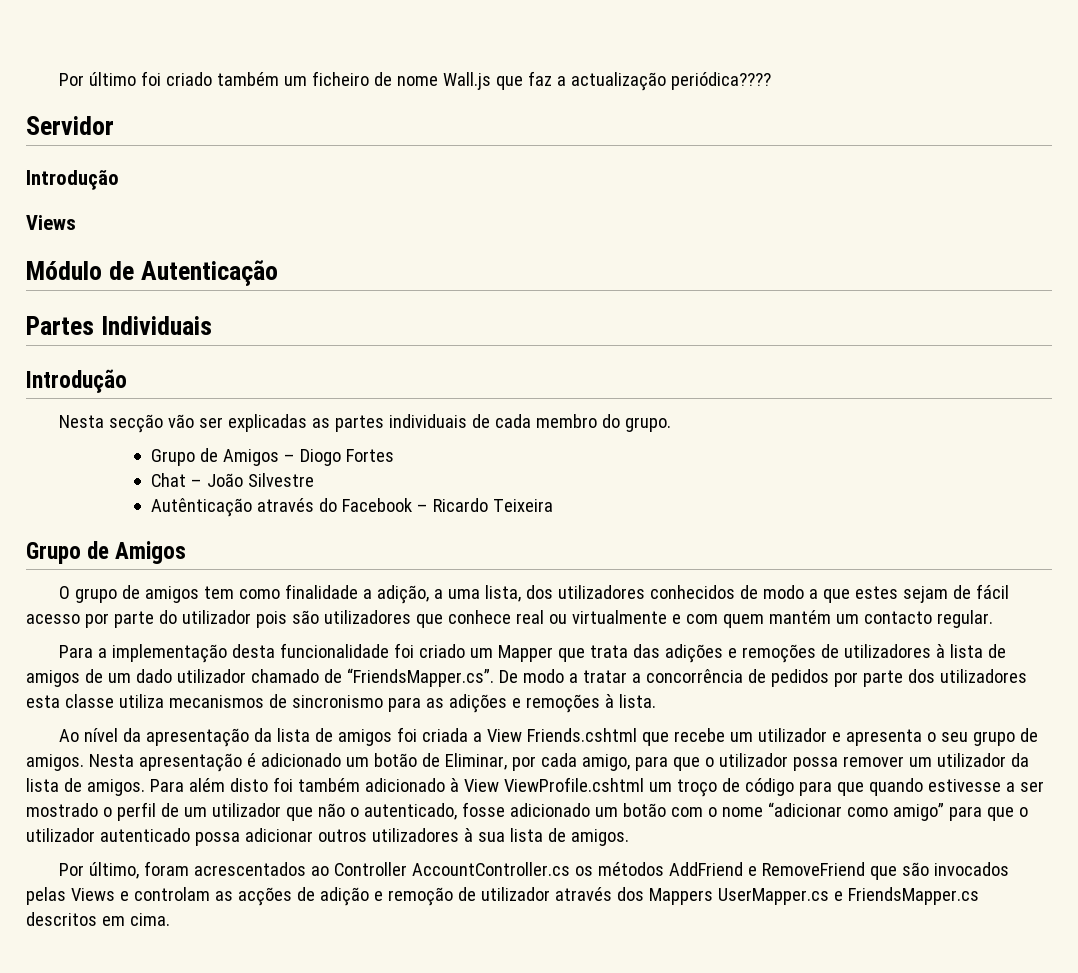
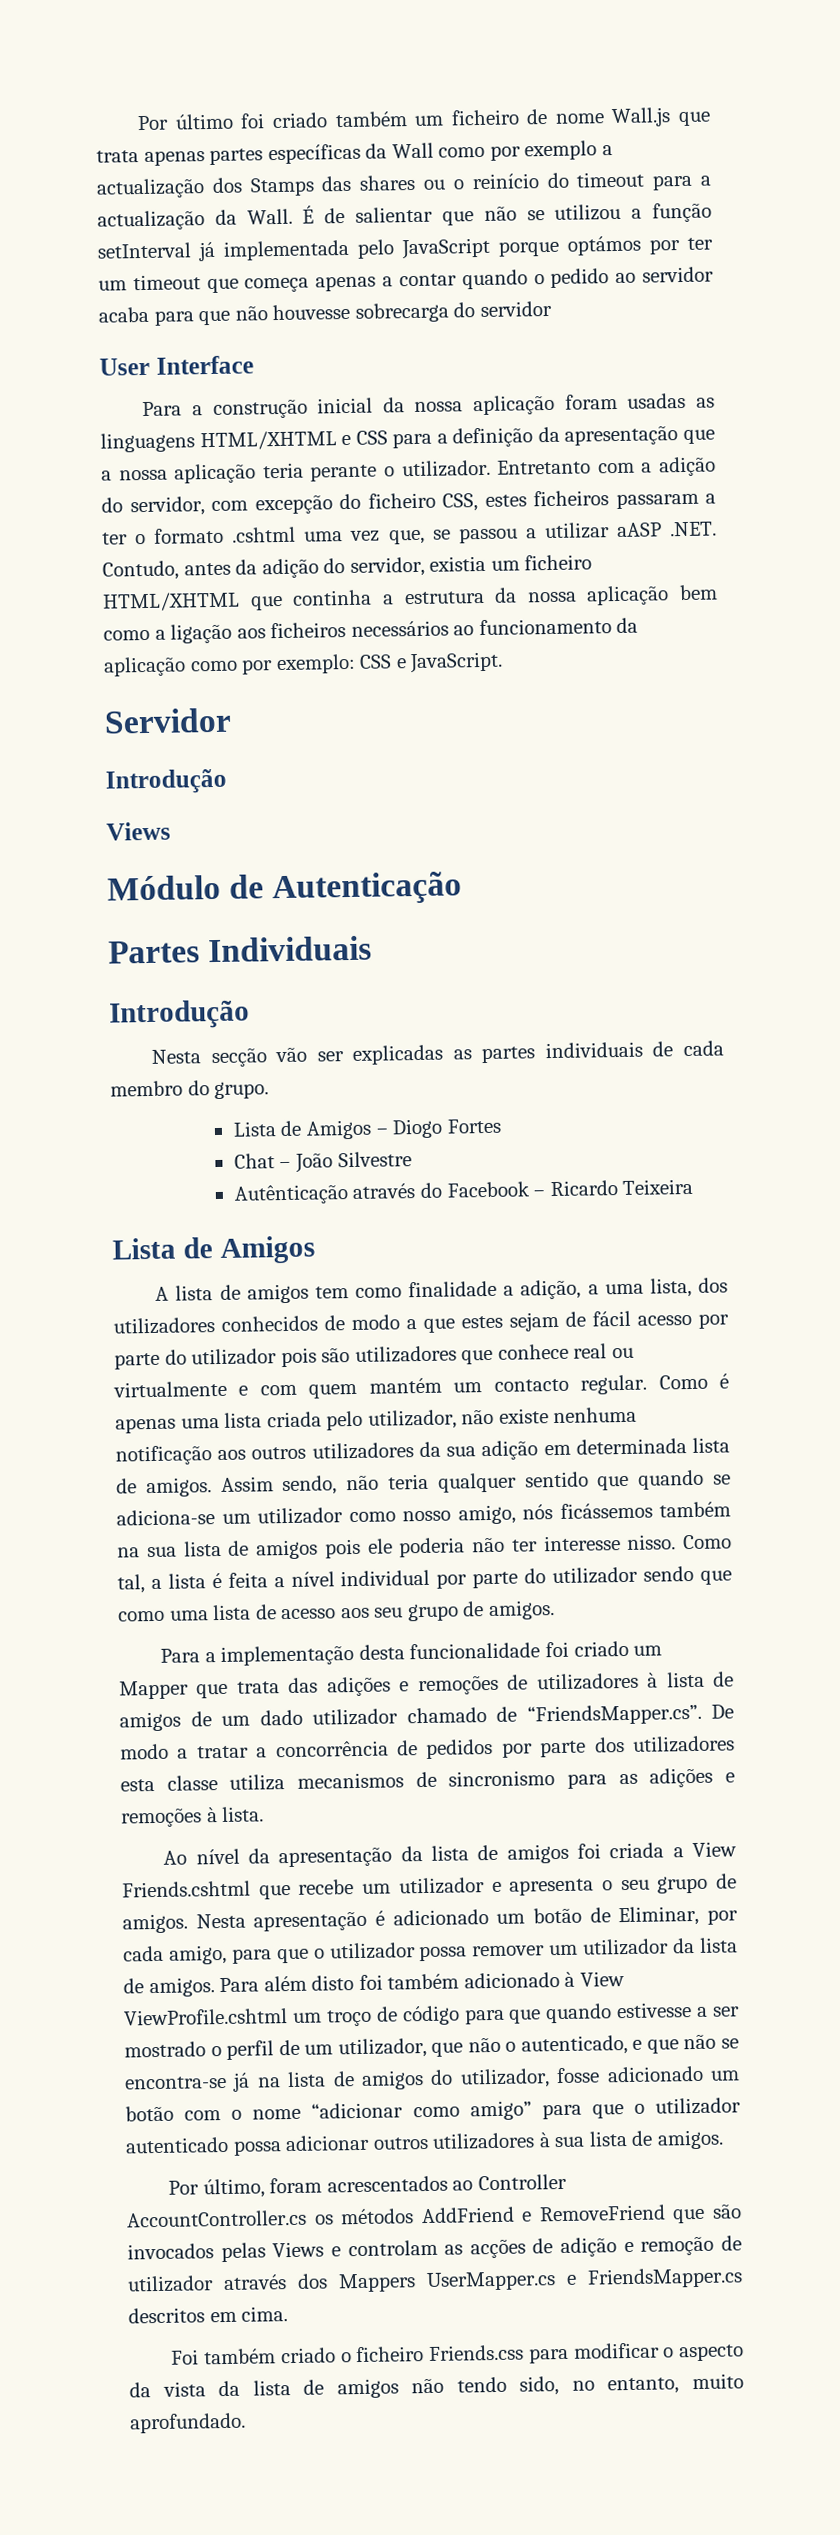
- Por último foi criado também um ficheiro de nome Wall.js que faz a actualização periódica????
+ Por último foi criado também um ficheiro de nome Wall.js que trata apenas partes específicas da Wall como por exemplo a actualização dos Stamps das shares ou o reinício do timeout para a actualização da Wall. É de salientar que não se utilizou a função setInterval já implementada pelo JavaScript porque optámos por ter um timeout que começa apenas a contar quando o pedido ao servidor acaba para que não houvesse sobrecarga do servidor
+ User Interface
+ Para a construção inicial da nossa aplicação foram usadas as linguagens HTML/XHTML e CSS para a definição da apresentação que a nossa aplicação teria perante o utilizador. Entretanto com a adição do servidor, com excepção do ficheiro CSS, estes ficheiros passaram a ter o formato .cshtml uma vez que, se passou a utilizar aASP .NET. Contudo, antes da adição do servidor, existia um ficheiro HTML/XHTML que continha a estrutura da nossa aplicação bem como a ligação aos ficheiros necessários ao funcionamento da aplicação como por exemplo: CSS e JavaScript.
- Grupo de Amigos – Diogo Fortes
+ Lista de Amigos – Diogo Fortes
  Autênticação através do Facebook – Ricardo Teixeira
- Grupo de Amigos
+ Lista de Amigos
- O grupo de amigos tem como finalidade a adição, a uma lista, dos utilizadores conhecidos de modo a que estes sejam de fácil acesso por parte do utilizador pois são utilizadores que conhece real ou virtualmente e com quem mantém um contacto regular.
+ A lista de amigos tem como finalidade a adição, a uma lista, dos utilizadores conhecidos de modo a que estes sejam de fácil acesso por parte do utilizador pois são utilizadores que conhece real ou virtualmente e com quem mantém um contacto regular. Como é apenas uma lista criada pelo utilizador, não existe nenhuma notificação aos outros utilizadores da sua adição em determinada lista de amigos. Assim sendo, não teria qualquer sentido que quando se adiciona-se um utilizador como nosso amigo, nós ficássemos também na sua lista de amigos pois ele poderia não ter interesse nisso. Como tal, a lista é feita a nível individual por parte do utilizador sendo que como uma lista de acesso aos seu grupo de amigos.
- Para além disto foi também adicionado à View ViewProfile.cshtml um troço de código para que quando estivesse a ser mostrado o perfil de um utilizador que não o autenticado, fosse adicionado um botão com o nome “adicionar como amigo” para que o utilizador autenticado possa adicionar outros utilizadores à sua lista de amigos.
+ Para além disto foi também adicionado à View ViewProfile.cshtml um troço de código para que quando estivesse a ser mostrado o perfil de um utilizador, que não o autenticado, e que não se encontra-se já na lista de amigos do utilizador, fosse adicionado um botão com o nome “adicionar como amigo” para que o utilizador autenticado possa adicionar outros utilizadores à sua lista de amigos.
+ Foi também criado o ficheiro Friends.css para modificar o aspecto da vista da lista de amigos não tendo sido, no entanto, muito aprofundado.

